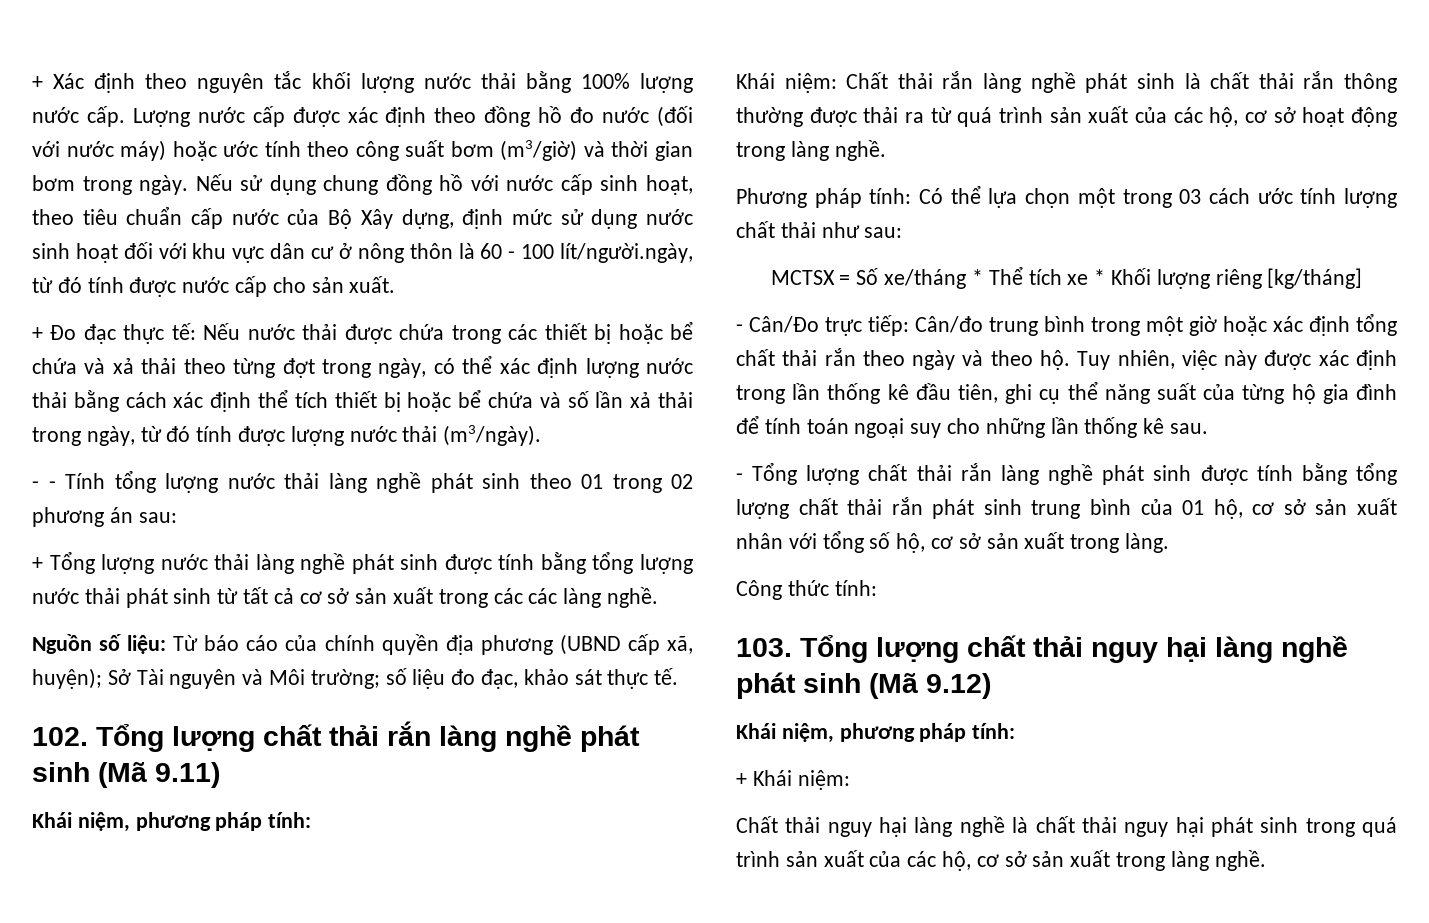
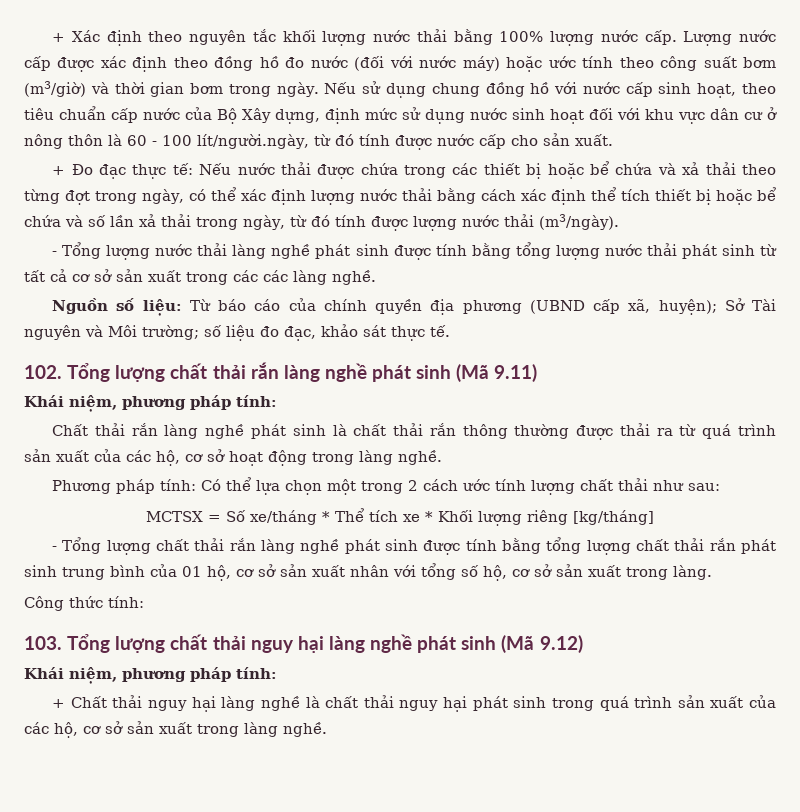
- - - Tính tổng lượng nước thải làng nghề phát sinh theo 01 trong 02 phương án sau:
- + Tổng lượng nước thải làng nghề phát sinh được tính bằng tổng lượng nước thải phát sinh từ tất cả cơ sở sản xuất trong các các làng nghề.
+ - Tổng lượng nước thải làng nghề phát sinh được tính bằng tổng lượng nước thải phát sinh từ tất cả cơ sở sản xuất trong các các làng nghề.
- Khái niệm: Chất thải rắn làng nghề phát sinh là chất thải rắn thông thường được thải ra từ quá trình sản xuất của các hộ, cơ sở hoạt động trong làng nghề.
+ Chất thải rắn làng nghề phát sinh là chất thải rắn thông thường được thải ra từ quá trình sản xuất của các hộ, cơ sở hoạt động trong làng nghề.
- Phương pháp tính: Có thể lựa chọn một trong 03 cách ước tính lượng chất thải như sau:
+ Phương pháp tính: Có thể lựa chọn một trong 2 cách ước tính lượng chất thải như sau:
- - Cân/Đo trực tiếp: Cân/đo trung bình trong một giờ hoặc xác định tổng chất thải rắn theo ngày và theo hộ. Tuy nhiên, việc này được xác định trong lần thống kê đầu tiên, ghi cụ thể năng suất của từng hộ gia đình để tính toán ngoại suy cho những lần thống kê sau.
- + Khái niệm:
- Chất thải nguy hại làng nghề là chất thải nguy hại phát sinh trong quá trình sản xuất của các hộ, cơ sở sản xuất trong làng nghề.
+ + Chất thải nguy hại làng nghề là chất thải nguy hại phát sinh trong quá trình sản xuất của các hộ, cơ sở sản xuất trong làng nghề.

